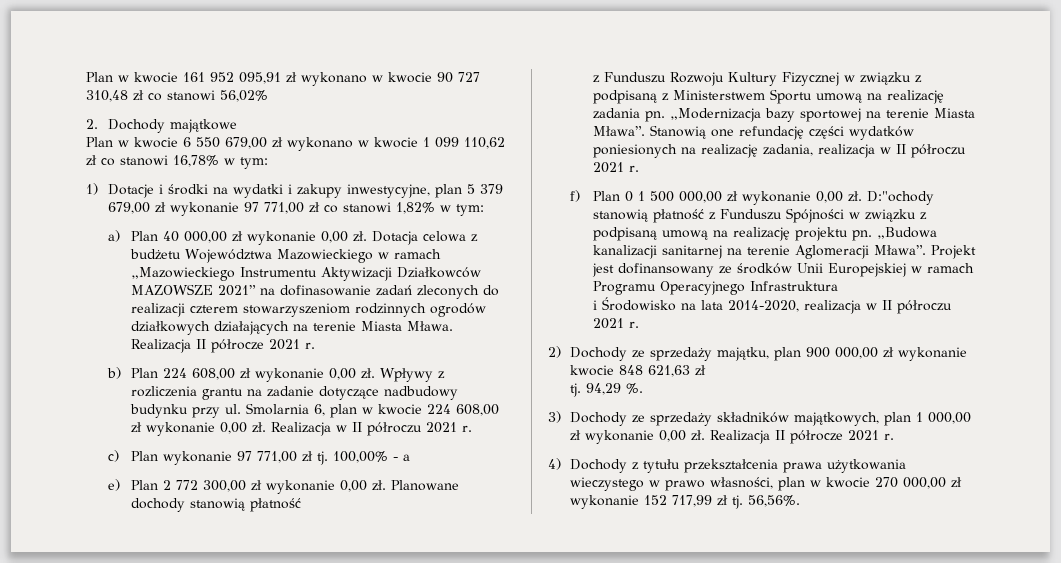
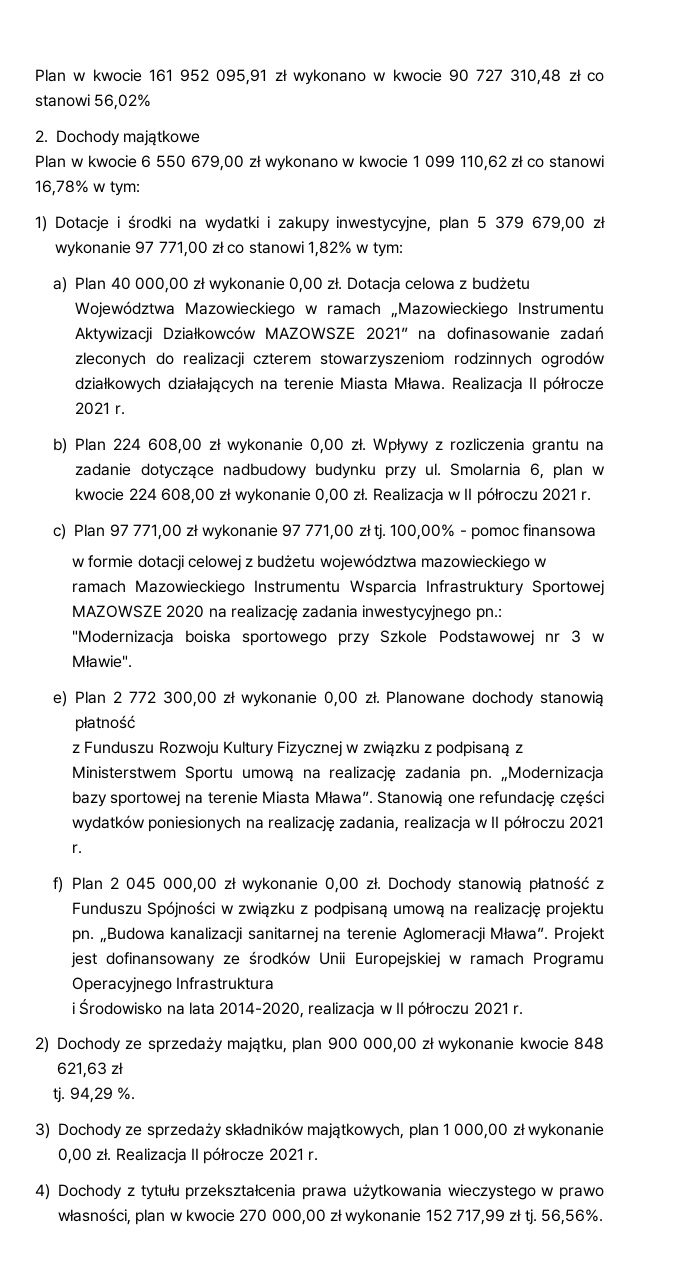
- c) Plan wykonanie 97 771,00 zł tj.
+ c) Plan 97 771,00 zł wykonanie 97 771,00 zł tj.
- 100,00% - a
+ 100,00% - pomoc finansowa
+ w formie dotacji celowej z budżetu województwa mazowieckiego w ramach Mazowieckiego Instrumentu Wsparcia Infrastruktury Sportowej MAZOWSZE 2020 na realizację zadania inwestycyjnego pn.: "Modernizacja boiska sportowego przy Szkole Podstawowej nr 3 w Mławie".
- f) Plan 0 1 500 000,00 zł wykonanie 0,00 zł. D:"ochody stanowią płatność z Funduszu Spójności w związku z podpisaną umową na realizację projektu pn.
+ f) Plan 2 045 000,00 zł wykonanie 0,00 zł. Dochody stanowią płatność z Funduszu Spójności w związku z podpisaną umową na realizację projektu pn.

